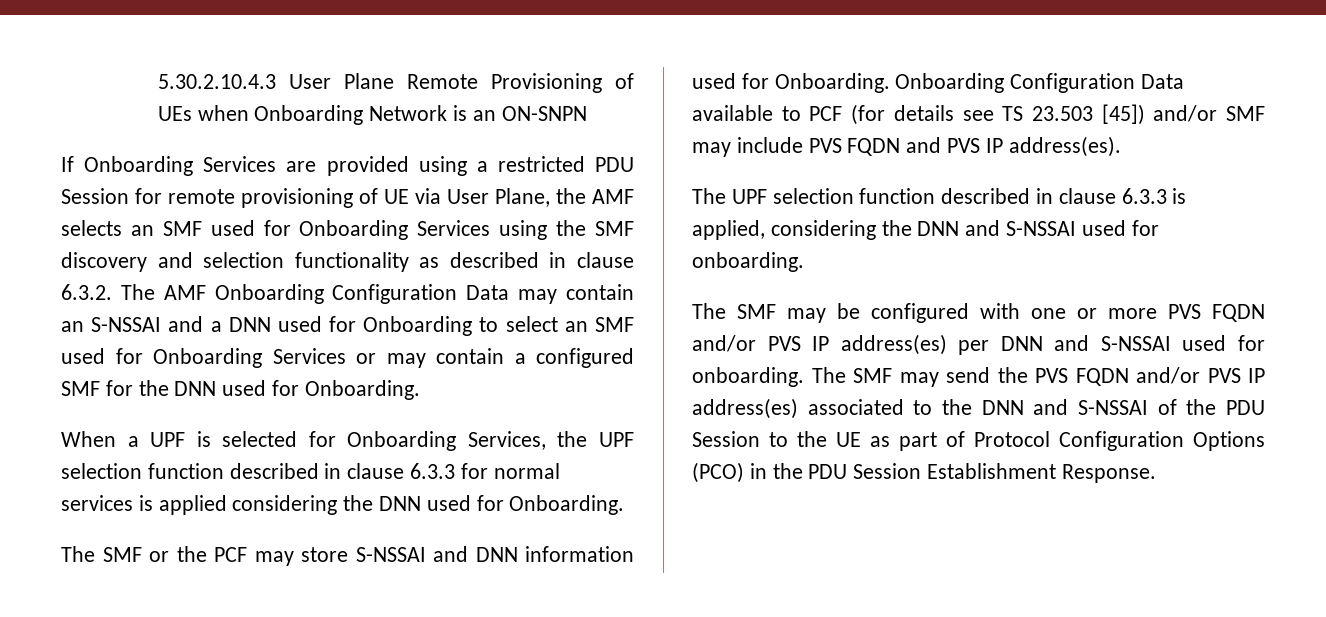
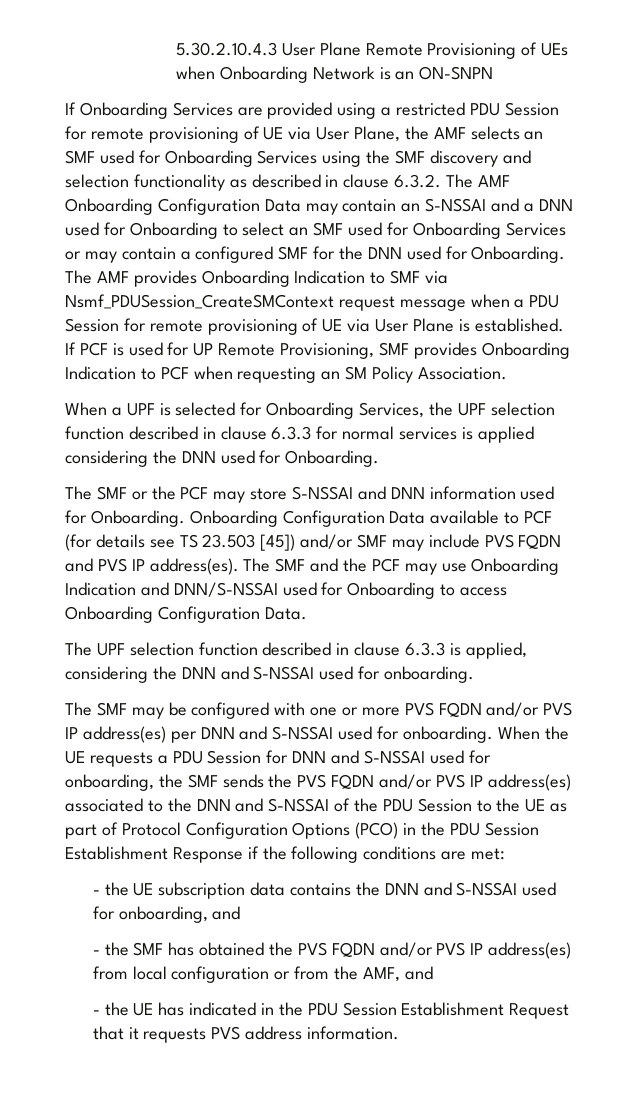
+ The AMF provides Onboarding Indication to SMF via Nsmf_PDUSession_CreateSMContext request message when a PDU Session for remote provisioning of UE via User Plane is established. If PCF is used for UP Remote Provisioning, SMF provides Onboarding Indication to PCF when requesting an SM Policy Association.
+ The SMF and the PCF may use Onboarding Indication and DNN/S-NSSAI used for Onboarding to access Onboarding Configuration Data.
- The SMF may send the PVS FQDN and/or PVS IP address(es) associated to the DNN and S-NSSAI of the PDU Session to the UE as part of Protocol Configuration Options (PCO) in the PDU Session Establishment Response.
+ When the UE requests a PDU Session for DNN and S-NSSAI used for onboarding, the SMF sends the PVS FQDN and/or PVS IP address(es) associated to the DNN and S-NSSAI of the PDU Session to the UE as part of Protocol Configuration Options (PCO) in the PDU Session Establishment Response if the following conditions are met:
+ - the UE subscription data contains the DNN and S-NSSAI used for onboarding, and
+ - the SMF has obtained the PVS FQDN and/or PVS IP address(es) from local configuration or from the AMF, and
+ - the UE has indicated in the PDU Session Establishment Request that it requests PVS address information.

